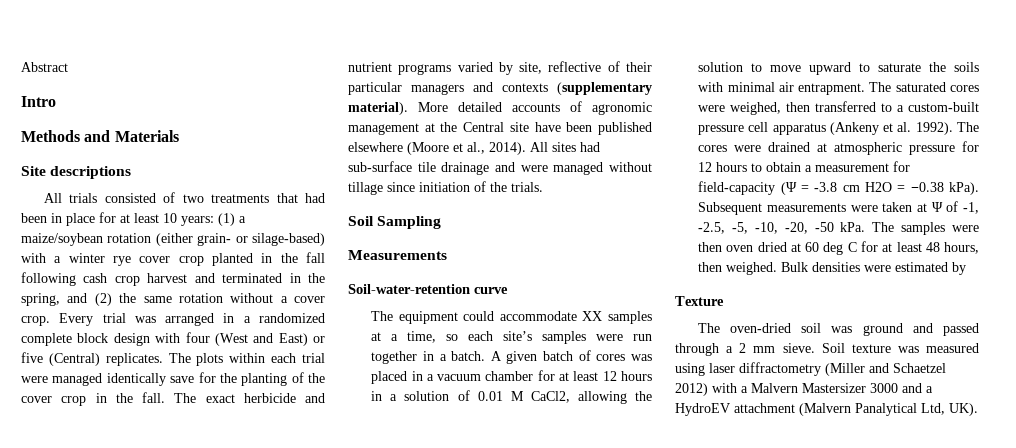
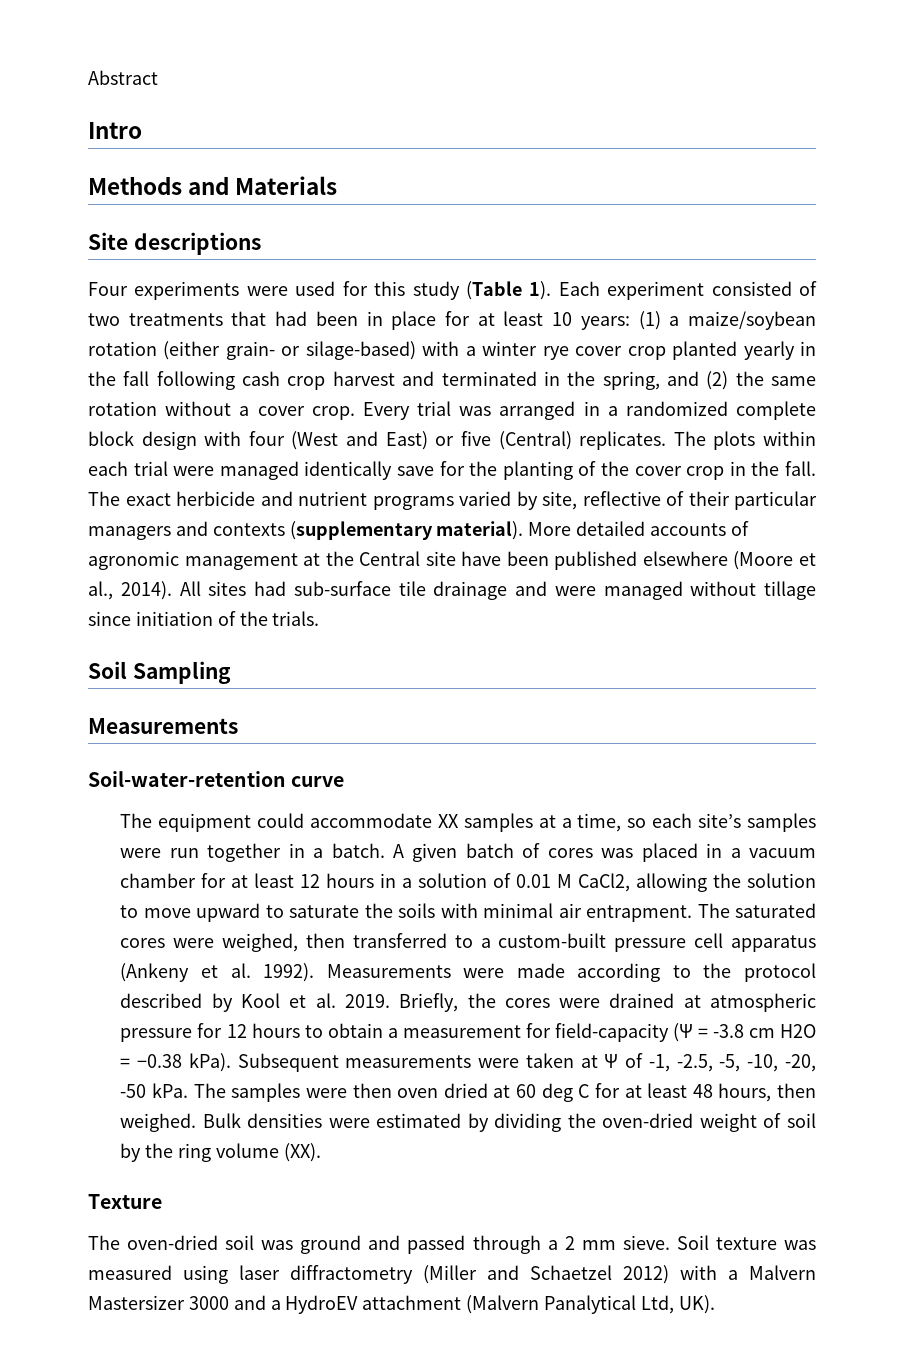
- All trials consisted of two treatments that had been in place for at least 10 years: (1) a maize/soybean rotation (either grain- or silage-based) with a winter rye cover crop planted in the fall following cash crop harvest and terminated in the spring, and (2) the same rotation without a cover crop.
+ Four experiments were used for this study (Table 1). Each experiment consisted of two treatments that had been in place for at least 10 years: (1) a maize/soybean rotation (either grain- or silage-based) with a winter rye cover crop planted yearly in the fall following cash crop harvest and terminated in the spring, and (2) the same rotation without a cover crop.
- The cores were drained at atmospheric pressure for 12 hours to obtain a measurement for field-capacity (Ψ = -3.8 cm H2O = −0.38 kPa).
+ Measurements were made according to the protocol described by Kool et al. 2019. Briefly, the cores were drained at atmospheric pressure for 12 hours to obtain a measurement for field-capacity (Ψ = -3.8 cm H2O = −0.38 kPa).
- Bulk densities were estimated by
+ Bulk densities were estimated by dividing the oven-dried weight of soil by the ring volume (XX).

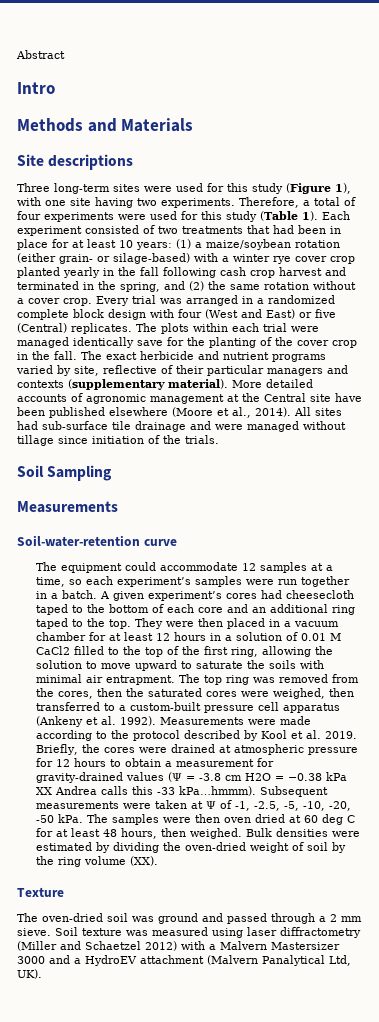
- Four experiments were used for this study (Table 1).
+ Three long-term sites were used for this study (Figure 1), with one site having two experiments. Therefore, a total of four experiments were used for this study (Table 1).
- The equipment could accommodate XX samples at a time, so each site’s samples were run together in a batch.
+ The equipment could accommodate 12 samples at a time, so each experiment’s samples were run together in a batch.
- A given batch of cores was placed in a vacuum chamber for at least 12 hours in a solution of 0.01 M CaCl2, allowing the solution to move upward to saturate the soils with minimal air entrapment.
+ A given experiment’s cores had cheesecloth taped to the bottom of each core and an additional ring taped to the top. They were then placed in a vacuum chamber for at least 12 hours in a solution of 0.01 M CaCl2 filled to the top of the first ring, allowing the solution to move upward to saturate the soils with minimal air entrapment.
- The saturated cores were weighed, then transferred to a custom-built pressure cell apparatus (Ankeny et al. 1992).
+ The top ring was removed from the cores, then the saturated cores were weighed, then transferred to a custom-built pressure cell apparatus (Ankeny et al. 1992).
- Briefly, the cores were drained at atmospheric pressure for 12 hours to obtain a measurement for field-capacity (Ψ = -3.8 cm H2O = −0.38 kPa).
+ Briefly, the cores were drained at atmospheric pressure for 12 hours to obtain a measurement for gravity-drained values (Ψ = -3.8 cm H2O = −0.38 kPa XX Andrea calls this -33 kPa…hmmm).

